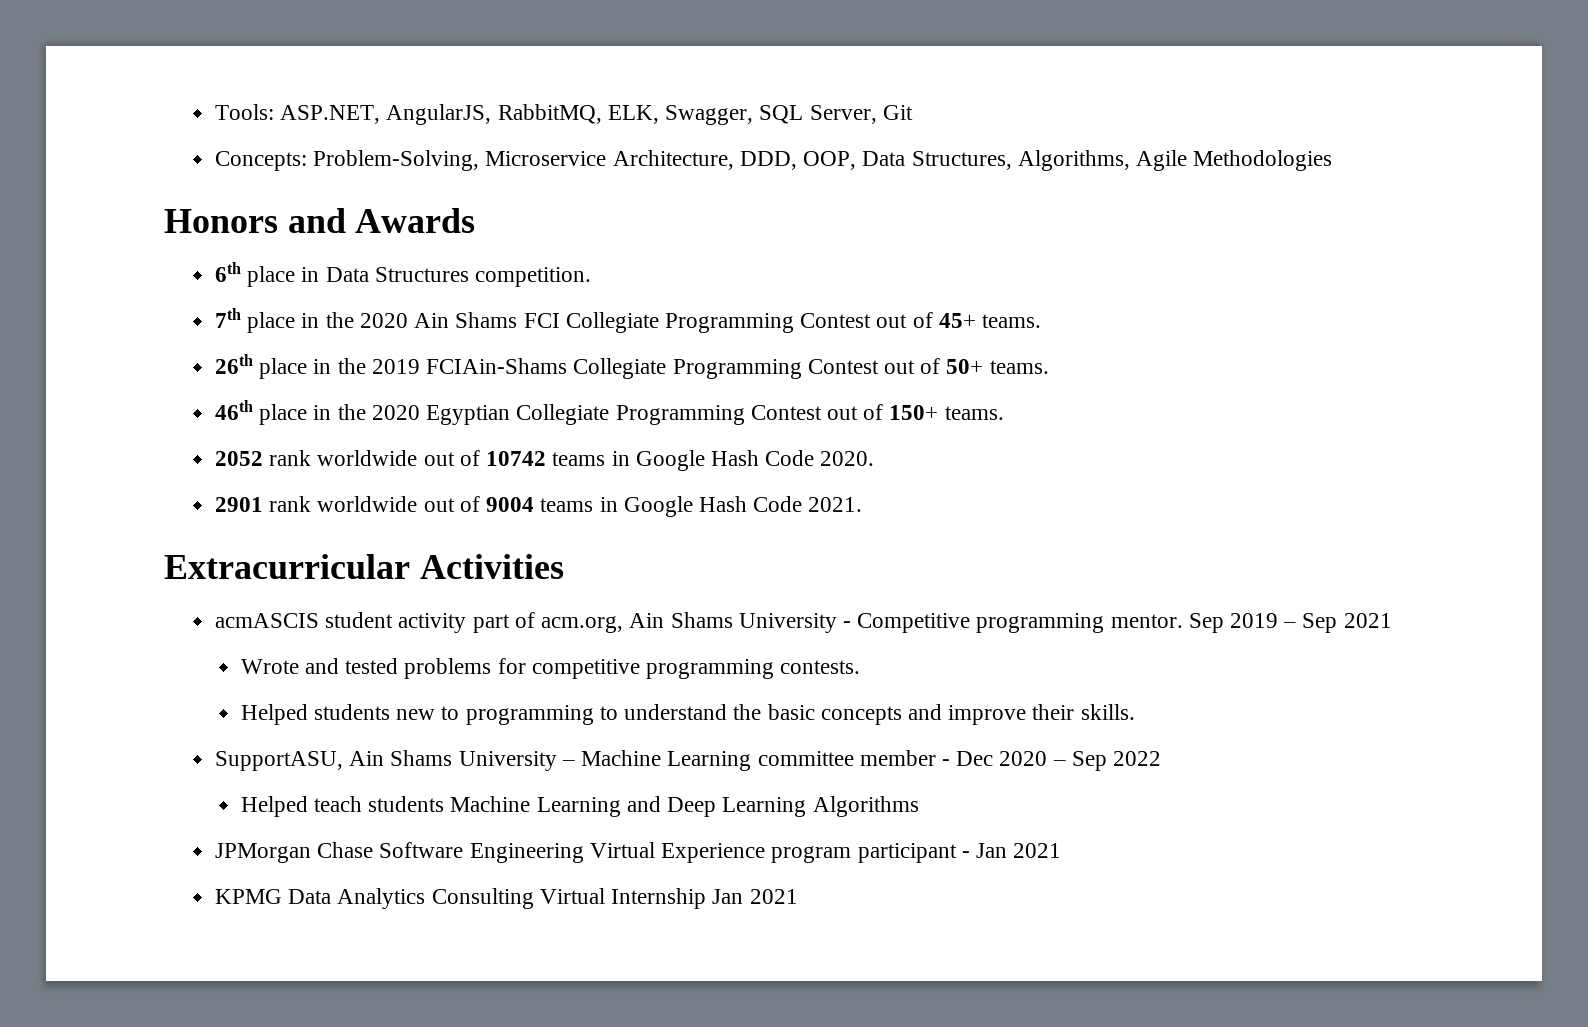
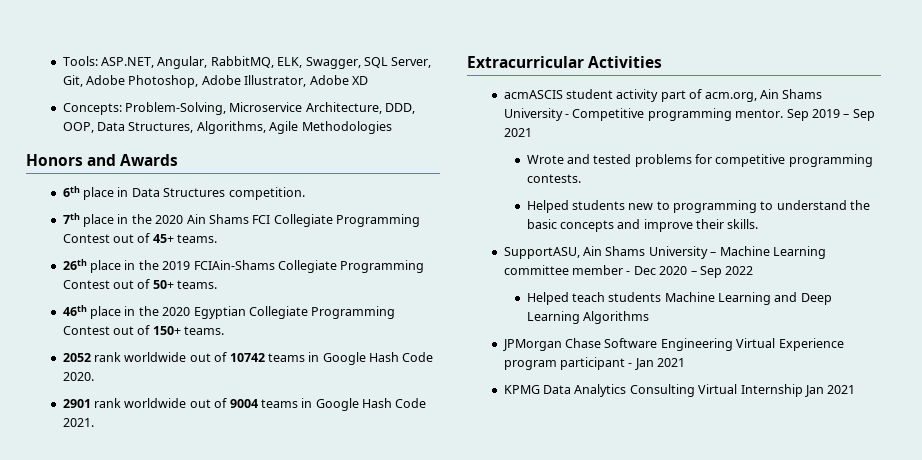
- Tools: ASP.NET, AngularJS, RabbitMQ, ELK, Swagger, SQL Server, Git
+ Tools: ASP.NET, Angular, RabbitMQ, ELK, Swagger, SQL Server, Git, Adobe Photoshop, Adobe Illustrator, Adobe XD

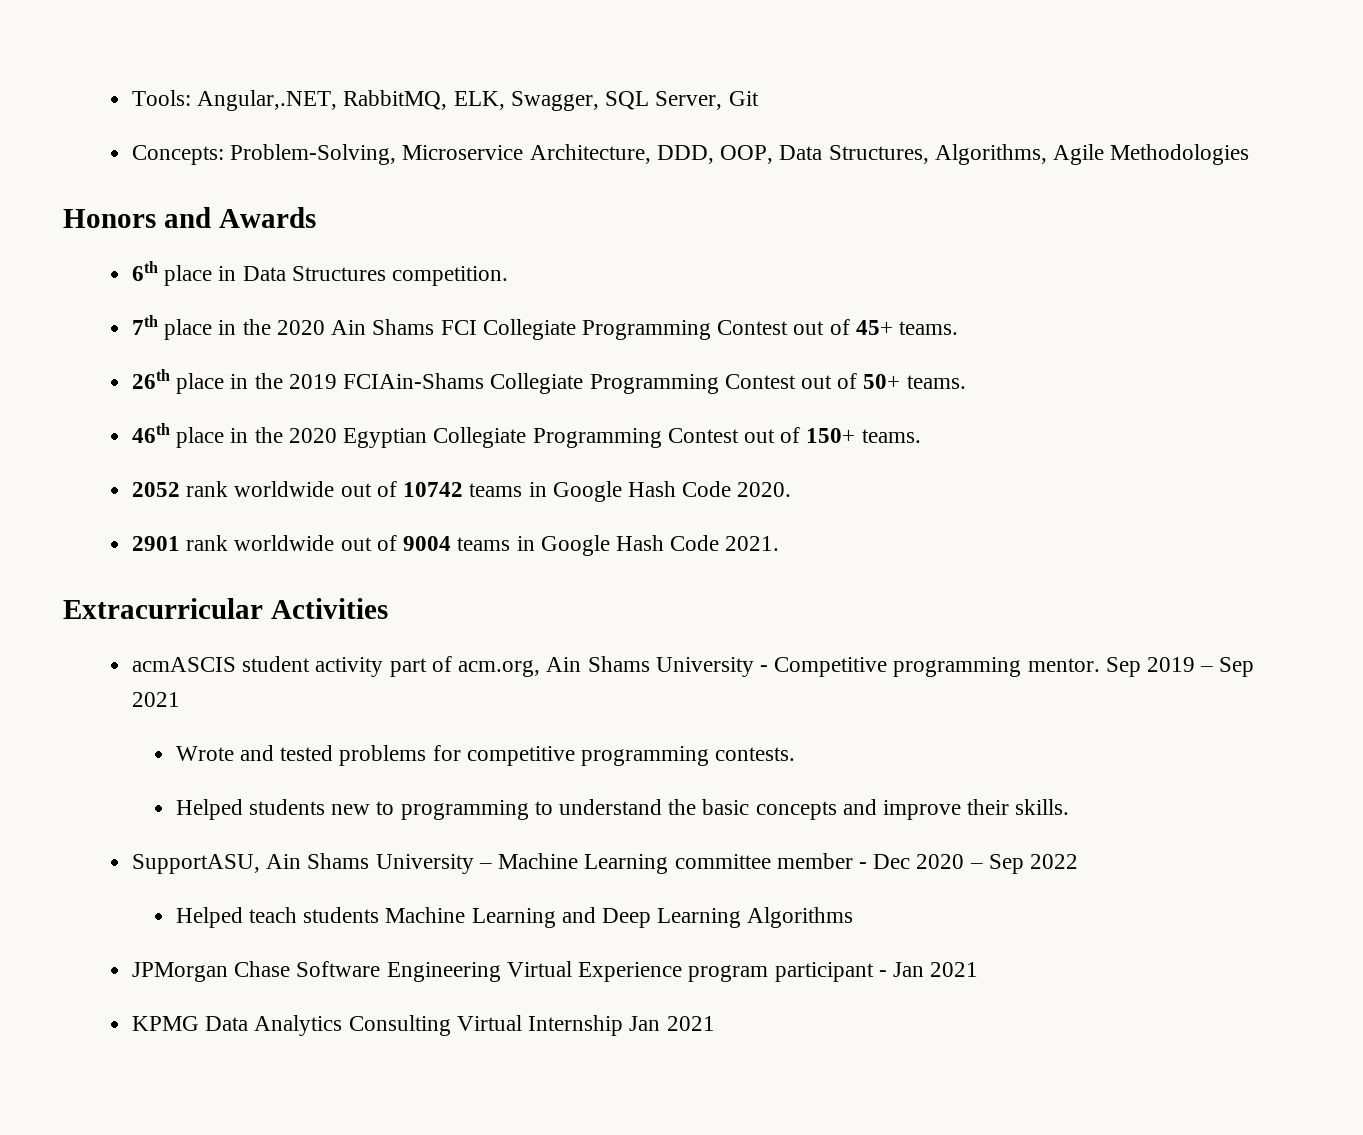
- Tools: ASP.NET, Angular, RabbitMQ, ELK, Swagger, SQL Server, Git, Adobe Photoshop, Adobe Illustrator, Adobe XD
+ Tools: Angular,.NET, RabbitMQ, ELK, Swagger, SQL Server, Git

